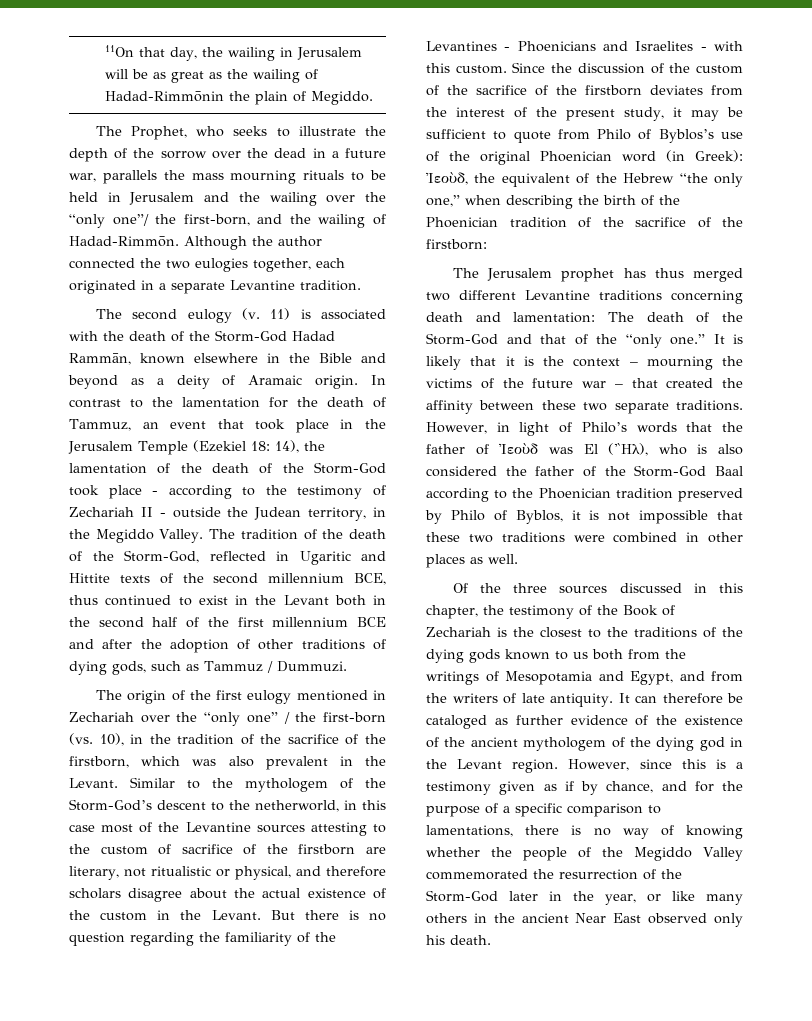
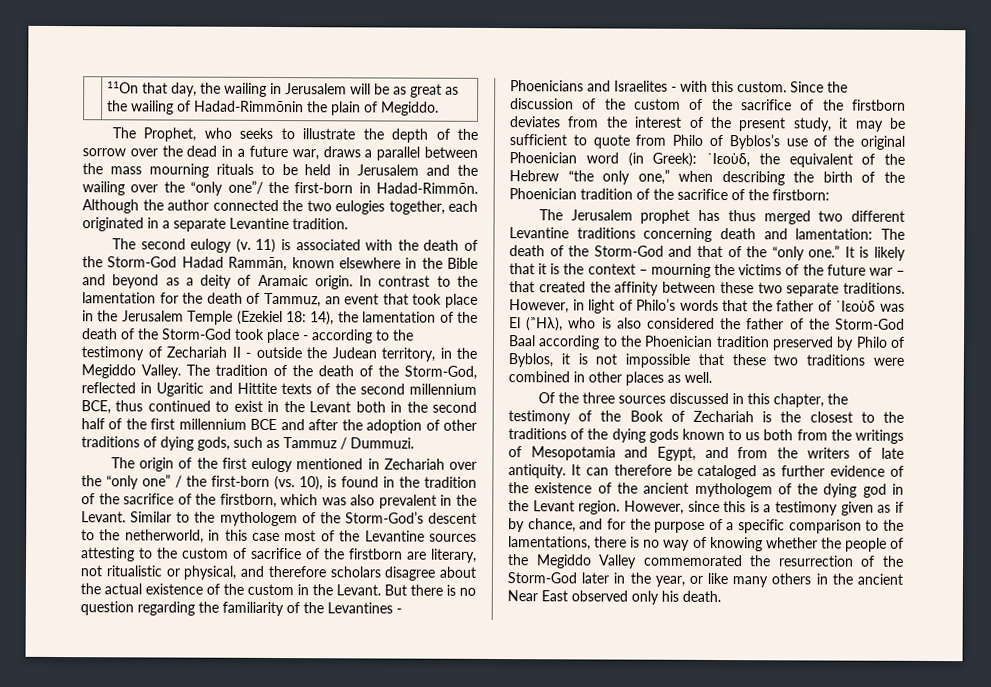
- The Prophet, who seeks to illustrate the depth of the sorrow over the dead in a future war, parallels the mass mourning rituals to be held in Jerusalem and the wailing over the “only one”/ the first-born, and the wailing of Hadad-Rimmōn.
+ The Prophet, who seeks to illustrate the depth of the sorrow over the dead in a future war, draws a parallel between the mass mourning rituals to be held in Jerusalem and the wailing over the “only one”/ the first-born in Hadad-Rimmōn.
- The origin of the first eulogy mentioned in Zechariah over the “only one” / the first-born (vs. 10), in the tradition of the sacrifice of the firstborn, which was also prevalent in the Levant.
+ The origin of the first eulogy mentioned in Zechariah over the “only one” / the first-born (vs. 10), is found in the tradition of the sacrifice of the firstborn, which was also prevalent in the Levant.
- However, since this is a testimony given as if by chance, and for the purpose of a specific comparison to lamentations, there is no way of knowing whether the people of the Megiddo Valley commemorated the resurrection of the Storm-God later in the year, or like many others in the ancient Near East observed only his death.
+ However, since this is a testimony given as if by chance, and for the purpose of a specific comparison to the lamentations, there is no way of knowing whether the people of the Megiddo Valley commemorated the resurrection of the Storm-God later in the year, or like many others in the ancient Near East observed only his death.

